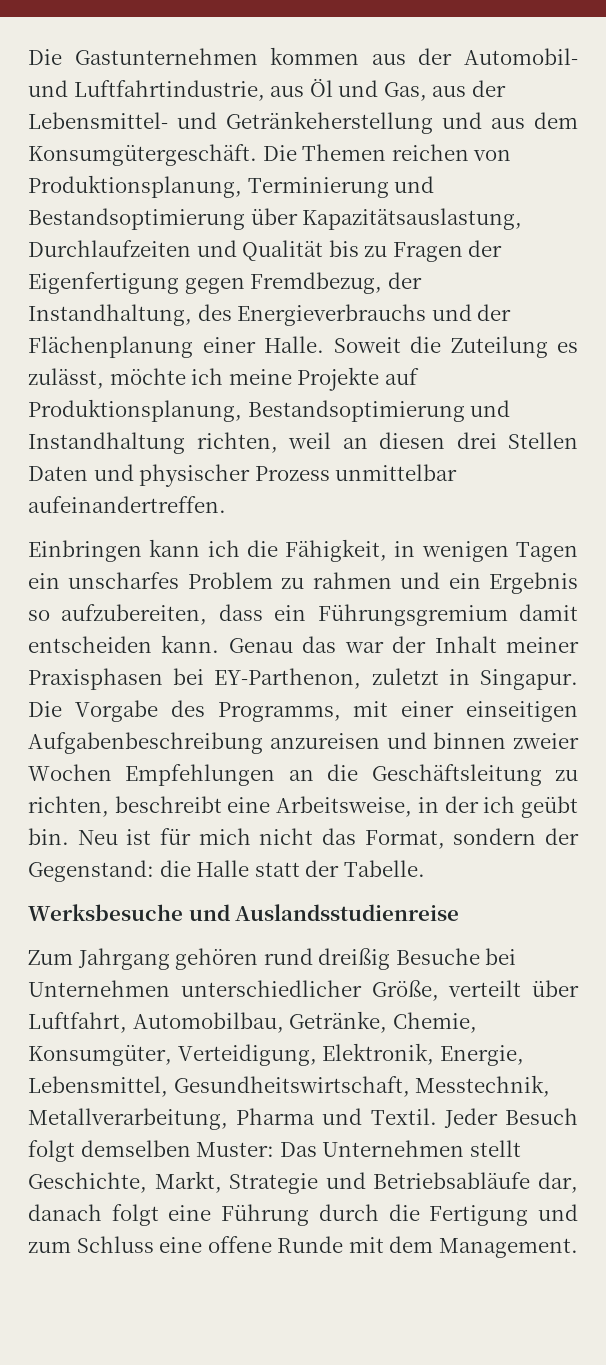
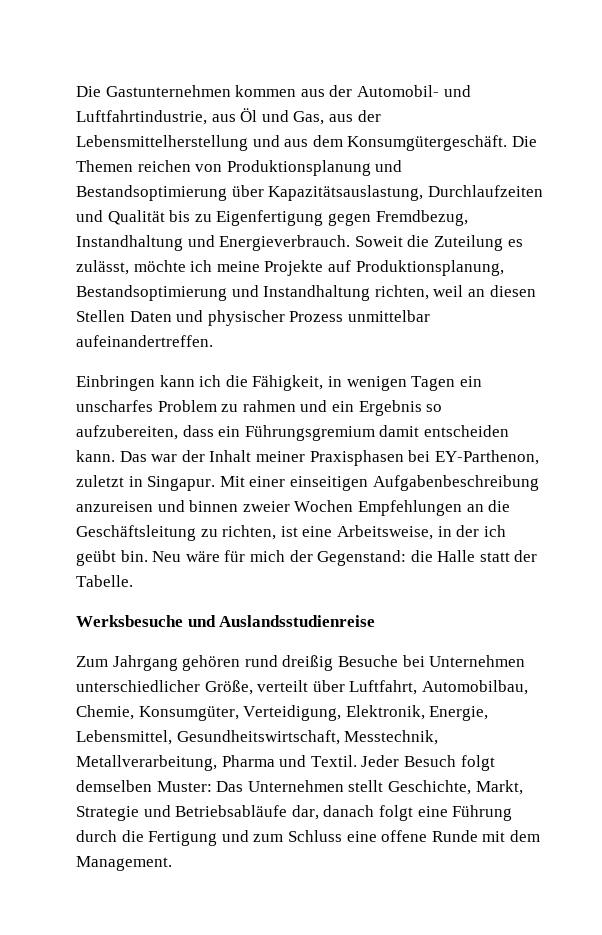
- Die Gastunternehmen kommen aus der Automobil- und Luftfahrtindustrie, aus Öl und Gas, aus der Lebensmittel- und Getränkeherstellung und aus dem Konsumgütergeschäft.
+ Die Gastunternehmen kommen aus der Automobil- und Luftfahrtindustrie, aus Öl und Gas, aus der Lebensmittelherstellung und aus dem Konsumgütergeschäft.
- Die Themen reichen von Produktionsplanung, Terminierung und Bestandsoptimierung über Kapazitätsauslastung, Durchlaufzeiten und Qualität bis zu Fragen der Eigenfertigung gegen Fremdbezug, der Instandhaltung, des Energieverbrauchs und der Flächenplanung einer Halle.
+ Die Themen reichen von Produktionsplanung und Bestandsoptimierung über Kapazitätsauslastung, Durchlaufzeiten und Qualität bis zu Eigenfertigung gegen Fremdbezug, Instandhaltung und Energieverbrauch.
- Soweit die Zuteilung es zulässt, möchte ich meine Projekte auf Produktionsplanung, Bestandsoptimierung und Instandhaltung richten, weil an diesen drei Stellen Daten und physischer Prozess unmittelbar aufeinandertreffen.
+ Soweit die Zuteilung es zulässt, möchte ich meine Projekte auf Produktionsplanung, Bestandsoptimierung und Instandhaltung richten, weil an diesen Stellen Daten und physischer Prozess unmittelbar aufeinandertreffen.
- Genau das war der Inhalt meiner Praxisphasen bei EY-Parthenon, zuletzt in Singapur.
+ Das war der Inhalt meiner Praxisphasen bei EY-Parthenon, zuletzt in Singapur.
- Die Vorgabe des Programms, mit einer einseitigen Aufgabenbeschreibung anzureisen und binnen zweier Wochen Empfehlungen an die Geschäftsleitung zu richten, beschreibt eine Arbeitsweise, in der ich geübt bin.
+ Mit einer einseitigen Aufgabenbeschreibung anzureisen und binnen zweier Wochen Empfehlungen an die Geschäftsleitung zu richten, ist eine Arbeitsweise, in der ich geübt bin.
- Neu ist für mich nicht das Format, sondern der Gegenstand: die Halle statt der Tabelle.
+ Neu wäre für mich der Gegenstand: die Halle statt der Tabelle.
- Zum Jahrgang gehören rund dreißig Besuche bei Unternehmen unterschiedlicher Größe, verteilt über Luftfahrt, Automobilbau, Getränke, Chemie, Konsumgüter, Verteidigung, Elektronik, Energie, Lebensmittel, Gesundheitswirtschaft, Messtechnik, Metallverarbeitung, Pharma und Textil.
+ Zum Jahrgang gehören rund dreißig Besuche bei Unternehmen unterschiedlicher Größe, verteilt über Luftfahrt, Automobilbau, Chemie, Konsumgüter, Verteidigung, Elektronik, Energie, Lebensmittel, Gesundheitswirtschaft, Messtechnik, Metallverarbeitung, Pharma und Textil.

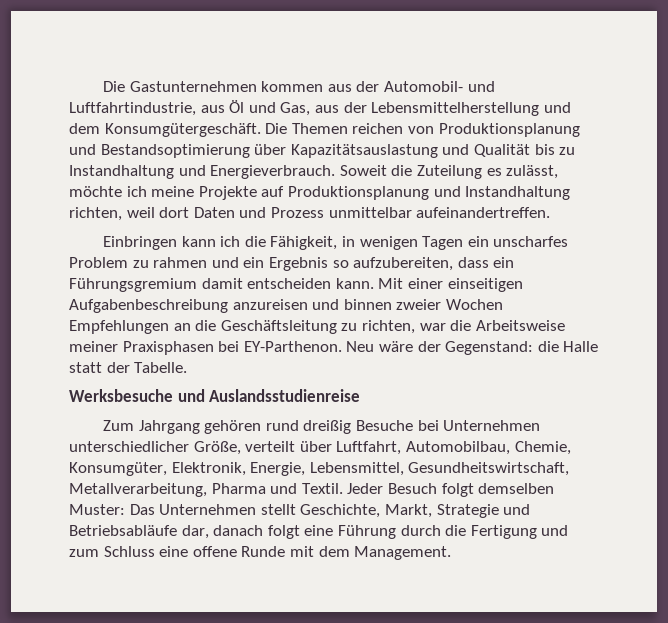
- Die Gastunternehmen kommen aus der Automobil- und Luftfahrtindustrie, aus Öl und Gas, aus der Lebensmittelherstellung und aus dem Konsumgütergeschäft.
+ Die Gastunternehmen kommen aus der Automobil- und Luftfahrtindustrie, aus Öl und Gas, aus der Lebensmittelherstellung und dem Konsumgütergeschäft.
- Die Themen reichen von Produktionsplanung und Bestandsoptimierung über Kapazitätsauslastung, Durchlaufzeiten und Qualität bis zu Eigenfertigung gegen Fremdbezug, Instandhaltung und Energieverbrauch.
+ Die Themen reichen von Produktionsplanung und Bestandsoptimierung über Kapazitätsauslastung und Qualität bis zu Instandhaltung und Energieverbrauch.
- Soweit die Zuteilung es zulässt, möchte ich meine Projekte auf Produktionsplanung, Bestandsoptimierung und Instandhaltung richten, weil an diesen Stellen Daten und physischer Prozess unmittelbar aufeinandertreffen.
+ Soweit die Zuteilung es zulässt, möchte ich meine Projekte auf Produktionsplanung und Instandhaltung richten, weil dort Daten und Prozess unmittelbar aufeinandertreffen.
- Das war der Inhalt meiner Praxisphasen bei EY-Parthenon, zuletzt in Singapur.
- Mit einer einseitigen Aufgabenbeschreibung anzureisen und binnen zweier Wochen Empfehlungen an die Geschäftsleitung zu richten, ist eine Arbeitsweise, in der ich geübt bin. Neu wäre für mich der Gegenstand: die Halle statt der Tabelle.
+ Mit einer einseitigen Aufgabenbeschreibung anzureisen und binnen zweier Wochen Empfehlungen an die Geschäftsleitung zu richten, war die Arbeitsweise meiner Praxisphasen bei EY-Parthenon. Neu wäre der Gegenstand: die Halle statt der Tabelle.
- Zum Jahrgang gehören rund dreißig Besuche bei Unternehmen unterschiedlicher Größe, verteilt über Luftfahrt, Automobilbau, Chemie, Konsumgüter, Verteidigung, Elektronik, Energie, Lebensmittel, Gesundheitswirtschaft, Messtechnik, Metallverarbeitung, Pharma und Textil.
+ Zum Jahrgang gehören rund dreißig Besuche bei Unternehmen unterschiedlicher Größe, verteilt über Luftfahrt, Automobilbau, Chemie, Konsumgüter, Elektronik, Energie, Lebensmittel, Gesundheitswirtschaft, Metallverarbeitung, Pharma und Textil.

